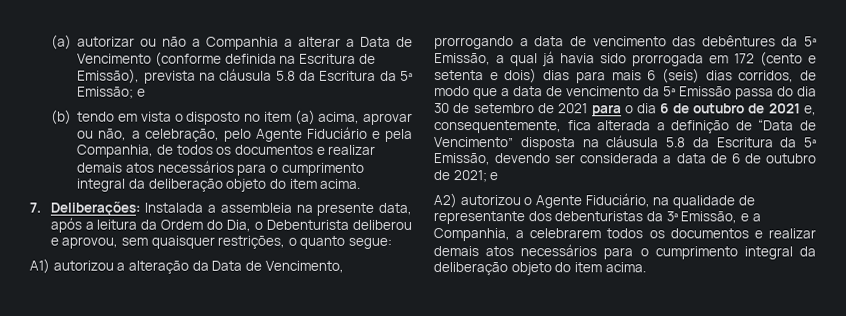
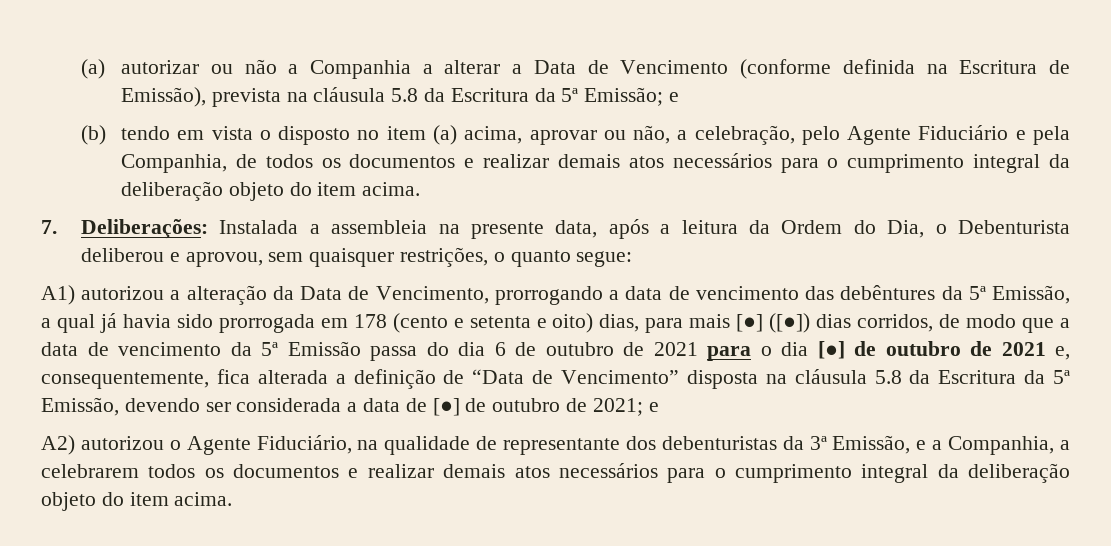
- A1) autorizou a alteração da Data de Vencimento, prorrogando a data de vencimento das debêntures da 5ª Emissão, a qual já havia sido prorrogada em 172 (cento e setenta e dois) dias para mais 6 (seis) dias corridos, de modo que a data de vencimento da 5ª Emissão passa do dia 30 de setembro de 2021 para o dia 6 de outubro de 2021 e, consequentemente, fica alterada a definição de “Data de Vencimento” disposta na cláusula 5.8 da Escritura da 5ª Emissão, devendo ser considerada a data de 6 de outubro de 2021;
+ A1) autorizou a alteração da Data de Vencimento, prorrogando a data de vencimento das debêntures da 5ª Emissão, a qual já havia sido prorrogada em 178 (cento e setenta e oito) dias, para mais [●] ([●]) dias corridos, de modo que a data de vencimento da 5ª Emissão passa do dia 6 de outubro de 2021 para o dia [●] de outubro de 2021 e, consequentemente, fica alterada a definição de “Data de Vencimento” disposta na cláusula 5.8 da Escritura da 5ª Emissão, devendo ser considerada a data de [●] de outubro de 2021;

